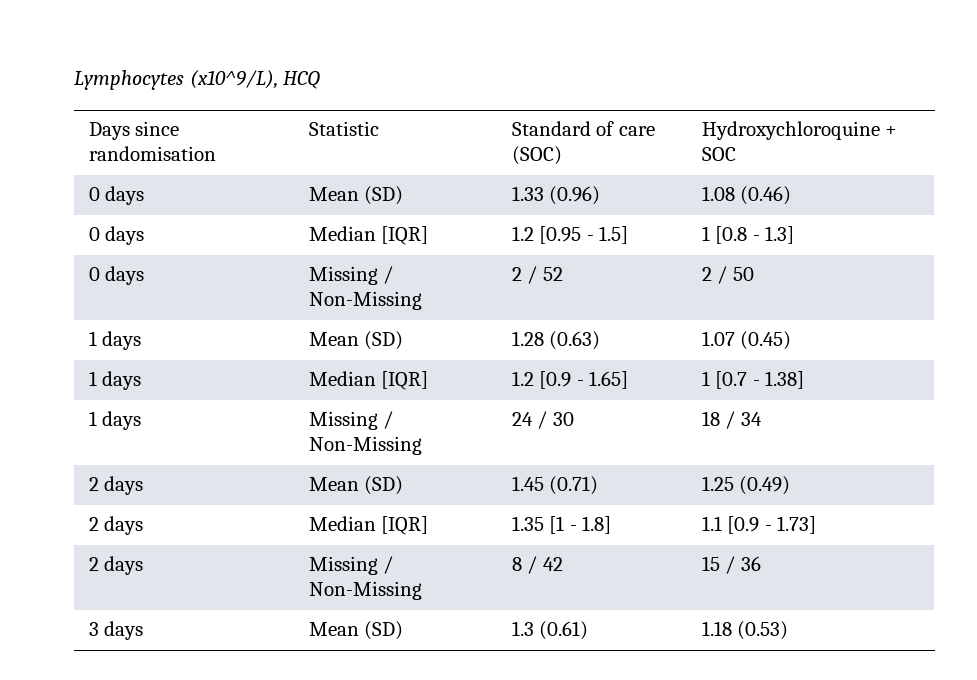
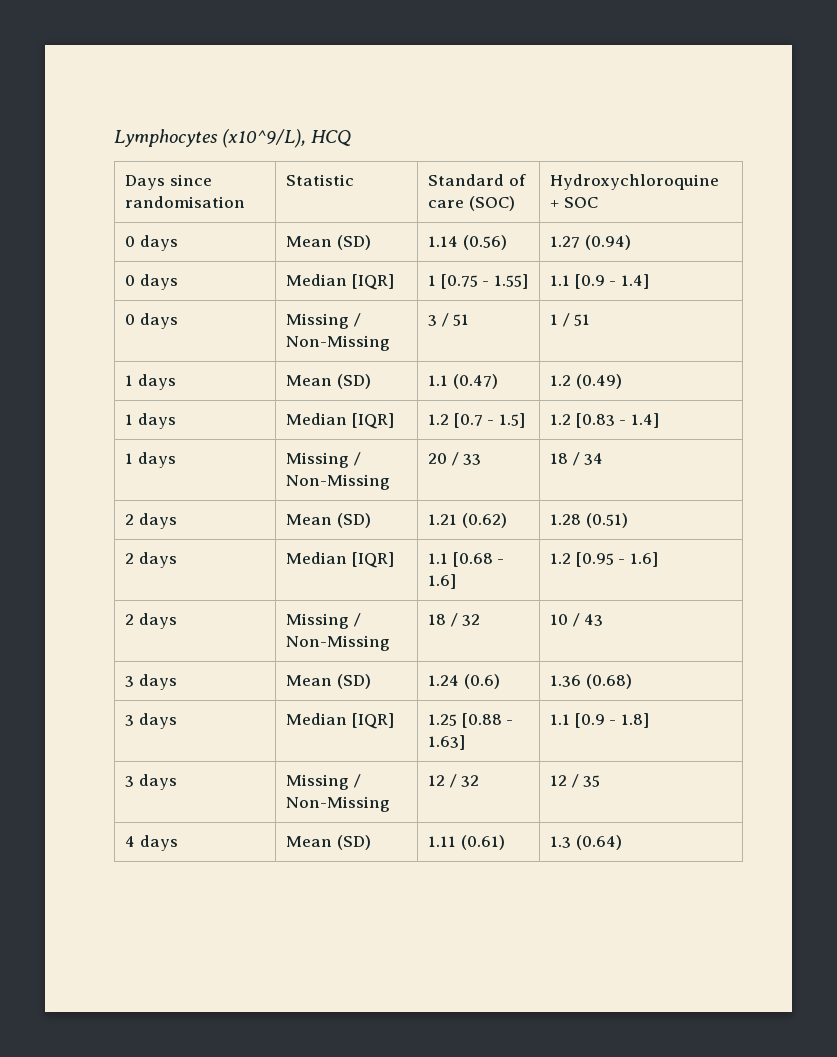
- 0 days | Mean (SD) | 1.33 (0.96) | 1.08 (0.46)
+ 0 days | Mean (SD) | 1.14 (0.56) | 1.27 (0.94)
- 0 days | Median [IQR] | 1.2 [0.95 - 1.5] | 1 [0.8 - 1.3]
+ 0 days | Median [IQR] | 1 [0.75 - 1.55] | 1.1 [0.9 - 1.4]
- 0 days | Missing / Non-Missing | 2 / 52 | 2 / 50
+ 0 days | Missing / Non-Missing | 3 / 51 | 1 / 51
- 1 days | Mean (SD) | 1.28 (0.63) | 1.07 (0.45)
+ 1 days | Mean (SD) | 1.1 (0.47) | 1.2 (0.49)
- 1 days | Median [IQR] | 1.2 [0.9 - 1.65] | 1 [0.7 - 1.38]
+ 1 days | Median [IQR] | 1.2 [0.7 - 1.5] | 1.2 [0.83 - 1.4]
- 1 days | Missing / Non-Missing | 24 / 30 | 18 / 34
+ 1 days | Missing / Non-Missing | 20 / 33 | 18 / 34
- 2 days | Mean (SD) | 1.45 (0.71) | 1.25 (0.49)
+ 2 days | Mean (SD) | 1.21 (0.62) | 1.28 (0.51)
- 2 days | Median [IQR] | 1.35 [1 - 1.8] | 1.1 [0.9 - 1.73]
+ 2 days | Median [IQR] | 1.1 [0.68 - 1.6] | 1.2 [0.95 - 1.6]
- 2 days | Missing / Non-Missing | 8 / 42 | 15 / 36
- 3 days | Mean (SD) | 1.3 (0.61) | 1.18 (0.53)
+ 2 days | Missing / Non-Missing | 18 / 32 | 10 / 43
+ 3 days | Mean (SD) | 1.24 (0.6) | 1.36 (0.68)
+ 3 days | Median [IQR] | 1.25 [0.88 - 1.63] | 1.1 [0.9 - 1.8]
+ 3 days | Missing / Non-Missing | 12 / 32 | 12 / 35
+ 4 days | Mean (SD) | 1.11 (0.61) | 1.3 (0.64)

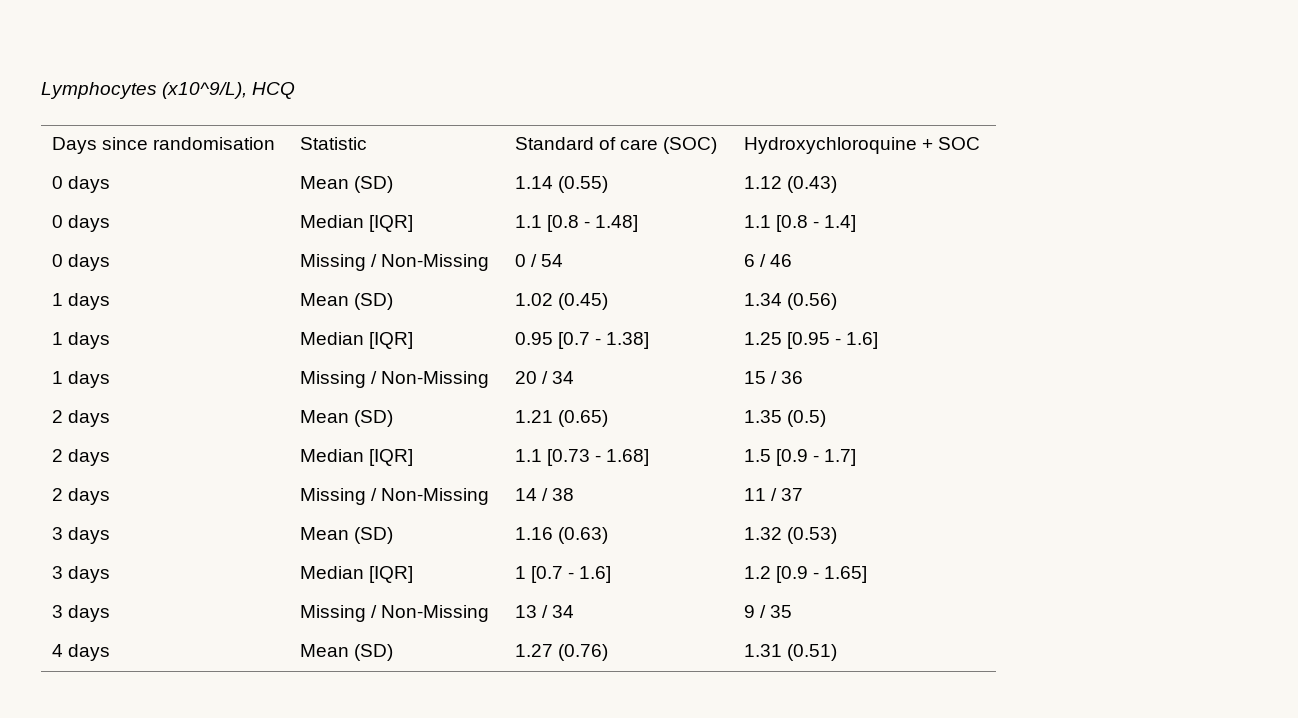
- 0 days | Mean (SD) | 1.14 (0.56) | 1.27 (0.94)
+ 0 days | Mean (SD) | 1.14 (0.55) | 1.12 (0.43)
- 0 days | Median [IQR] | 1 [0.75 - 1.55] | 1.1 [0.9 - 1.4]
+ 0 days | Median [IQR] | 1.1 [0.8 - 1.48] | 1.1 [0.8 - 1.4]
- 0 days | Missing / Non-Missing | 3 / 51 | 1 / 51
+ 0 days | Missing / Non-Missing | 0 / 54 | 6 / 46
- 1 days | Mean (SD) | 1.1 (0.47) | 1.2 (0.49)
+ 1 days | Mean (SD) | 1.02 (0.45) | 1.34 (0.56)
- 1 days | Median [IQR] | 1.2 [0.7 - 1.5] | 1.2 [0.83 - 1.4]
+ 1 days | Median [IQR] | 0.95 [0.7 - 1.38] | 1.25 [0.95 - 1.6]
- 1 days | Missing / Non-Missing | 20 / 33 | 18 / 34
+ 1 days | Missing / Non-Missing | 20 / 34 | 15 / 36
- 2 days | Mean (SD) | 1.21 (0.62) | 1.28 (0.51)
+ 2 days | Mean (SD) | 1.21 (0.65) | 1.35 (0.5)
- 2 days | Median [IQR] | 1.1 [0.68 - 1.6] | 1.2 [0.95 - 1.6]
+ 2 days | Median [IQR] | 1.1 [0.73 - 1.68] | 1.5 [0.9 - 1.7]
- 2 days | Missing / Non-Missing | 18 / 32 | 10 / 43
+ 2 days | Missing / Non-Missing | 14 / 38 | 11 / 37
- 3 days | Mean (SD) | 1.24 (0.6) | 1.36 (0.68)
+ 3 days | Mean (SD) | 1.16 (0.63) | 1.32 (0.53)
- 3 days | Median [IQR] | 1.25 [0.88 - 1.63] | 1.1 [0.9 - 1.8]
+ 3 days | Median [IQR] | 1 [0.7 - 1.6] | 1.2 [0.9 - 1.65]
- 3 days | Missing / Non-Missing | 12 / 32 | 12 / 35
+ 3 days | Missing / Non-Missing | 13 / 34 | 9 / 35
- 4 days | Mean (SD) | 1.11 (0.61) | 1.3 (0.64)
+ 4 days | Mean (SD) | 1.27 (0.76) | 1.31 (0.51)

